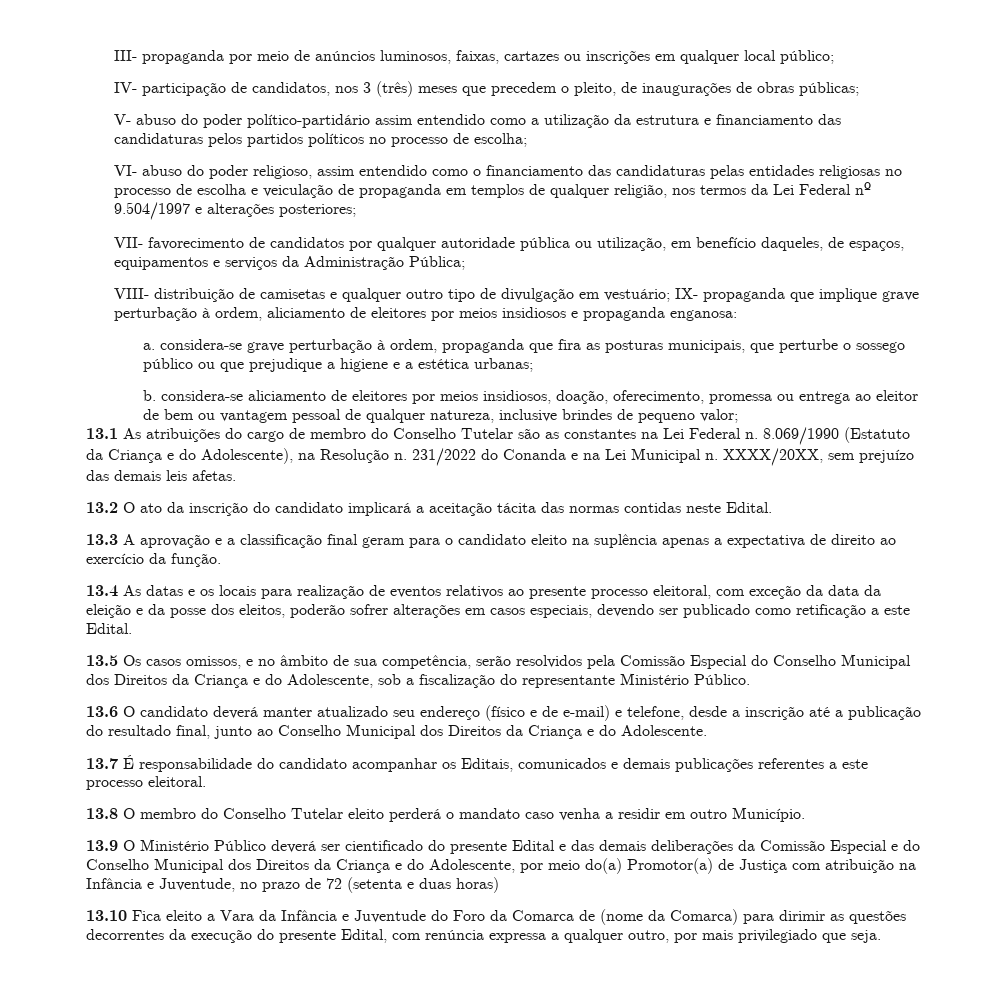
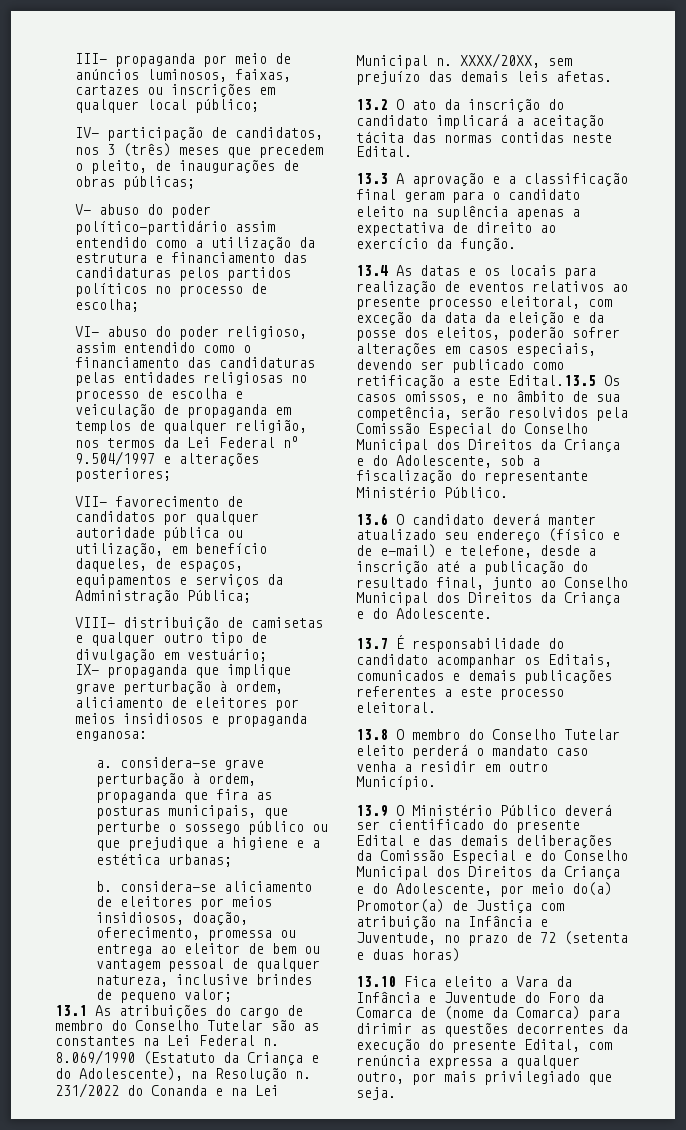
- VIII- distribuição de camisetas e qualquer outro tipo de divulgação em vestuário; IX- propaganda que implique grave perturbação à ordem, aliciamento de eleitores por meios insidiosos e propaganda enganosa:
+ VIII- distribuição de camisetas e qualquer outro tipo de divulgação em vestuário;
+ IX- propaganda que implique grave perturbação à ordem, aliciamento de eleitores por meios insidiosos e propaganda enganosa:
- 13.4 As datas e os locais para realização de eventos relativos ao presente processo eleitoral, com exceção da data da eleição e da posse dos eleitos, poderão sofrer alterações em casos especiais, devendo ser publicado como retificação a este Edital.
- 13.5 Os casos omissos, e no âmbito de sua competência, serão resolvidos pela Comissão Especial do Conselho Municipal dos Direitos da Criança e do Adolescente, sob a fiscalização do representante Ministério Público.
+ 13.4 As datas e os locais para realização de eventos relativos ao presente processo eleitoral, com exceção da data da eleição e da posse dos eleitos, poderão sofrer alterações em casos especiais, devendo ser publicado como retificação a este Edital.13.5 Os casos omissos, e no âmbito de sua competência, serão resolvidos pela Comissão Especial do Conselho Municipal dos Direitos da Criança e do Adolescente, sob a fiscalização do representante Ministério Público.

